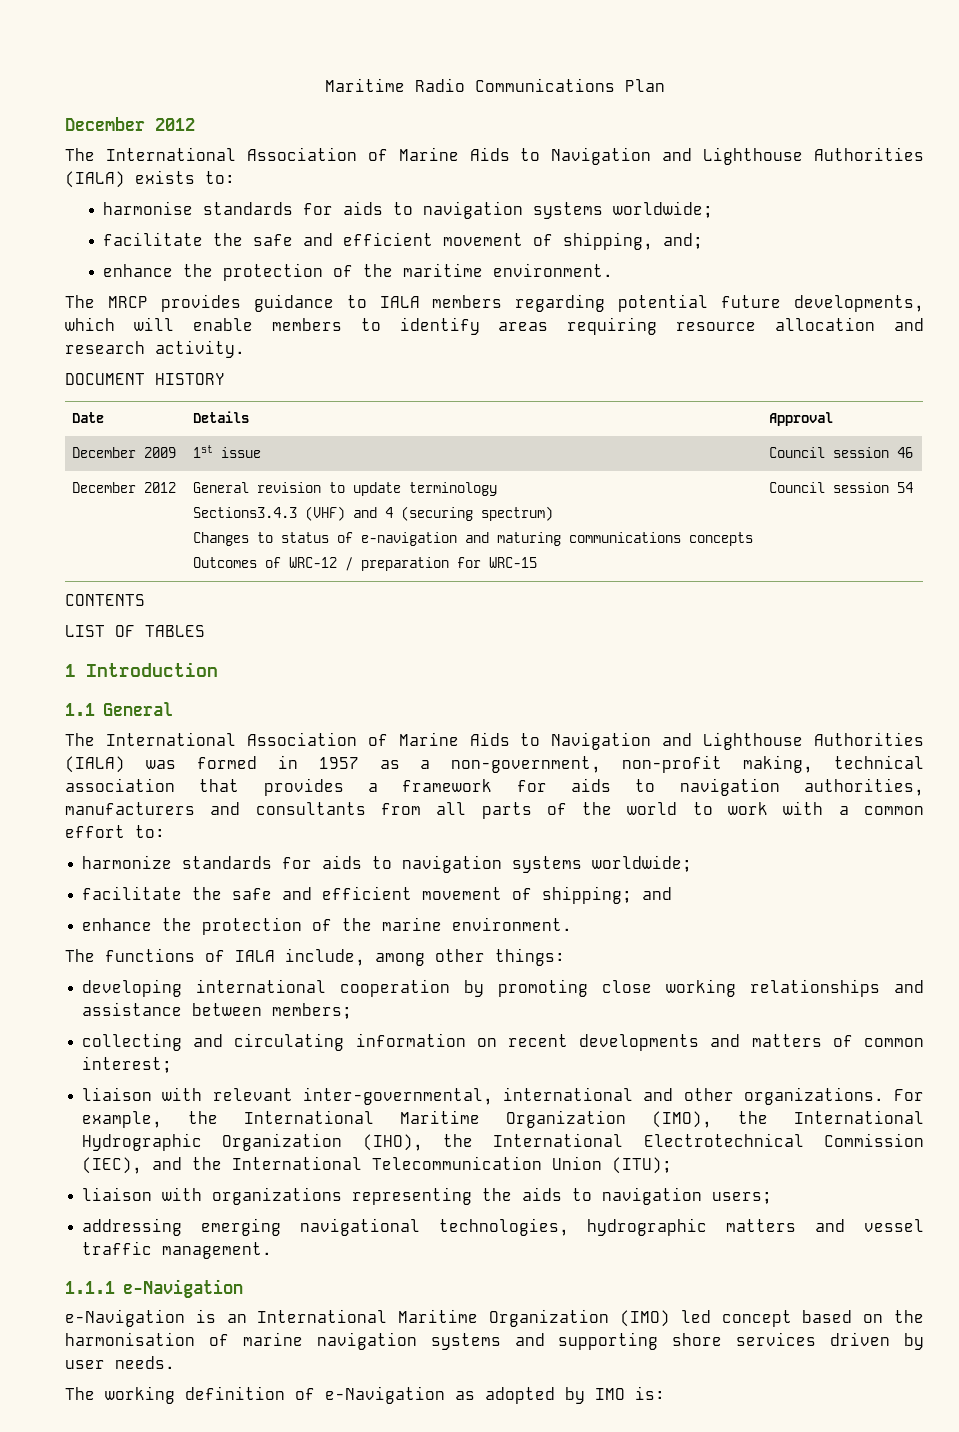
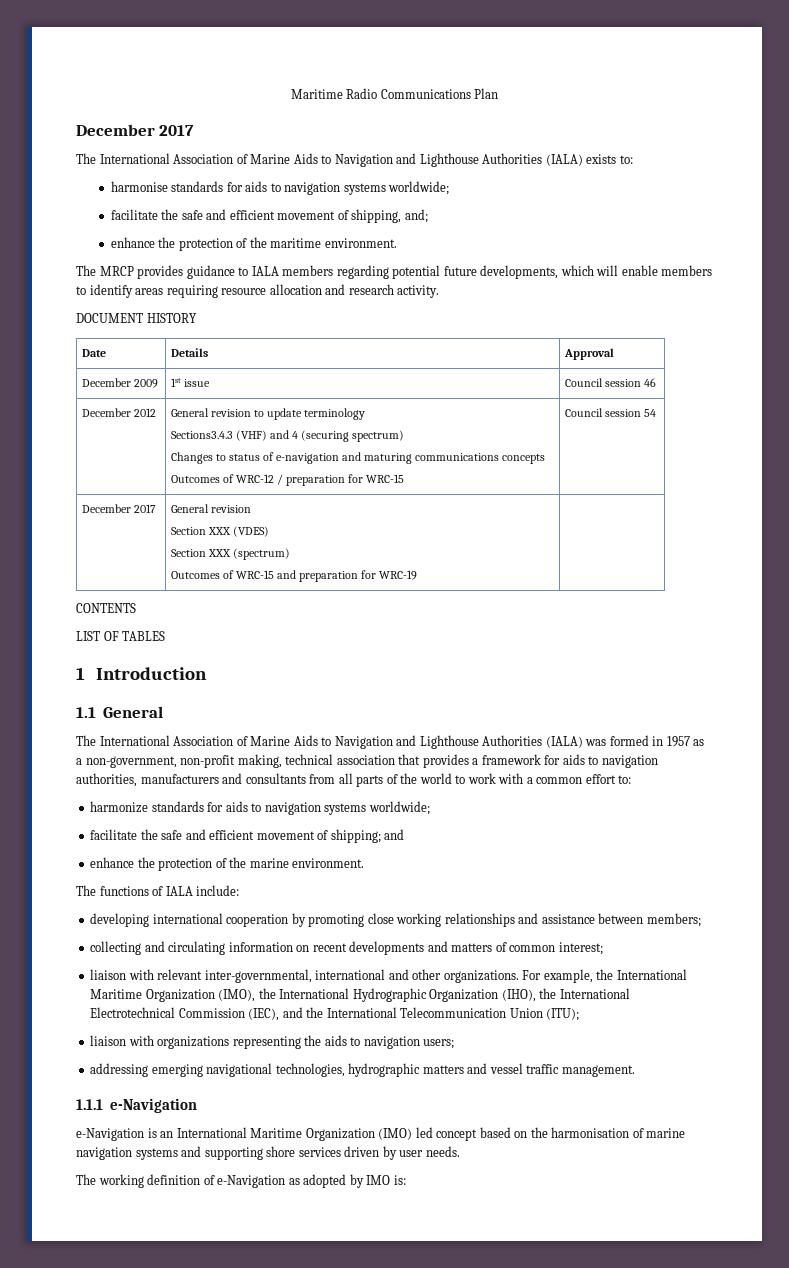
  Maritime Radio Communications Plan
- December 2012
+ December 2017
+ December 2017 | General revision
+ Section XXX (VDES)
+ Section XXX (spectrum)
+ Outcomes of WRC-15 and preparation for WRC-19 |
- The functions of IALA include, among other things:
+ The functions of IALA include:

